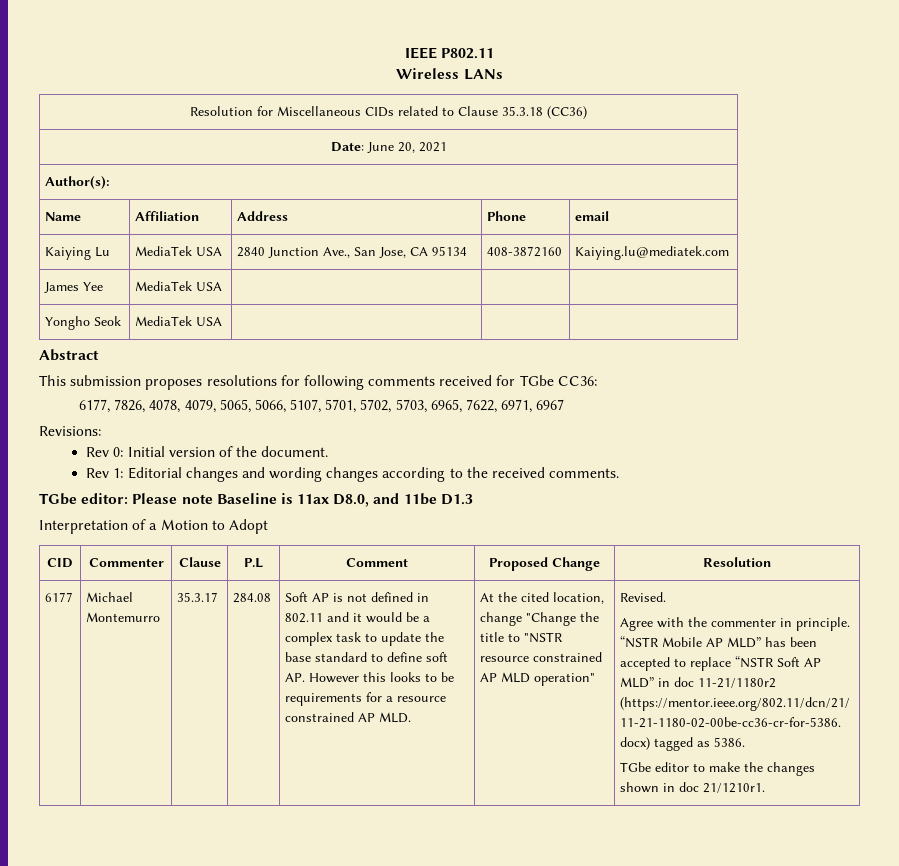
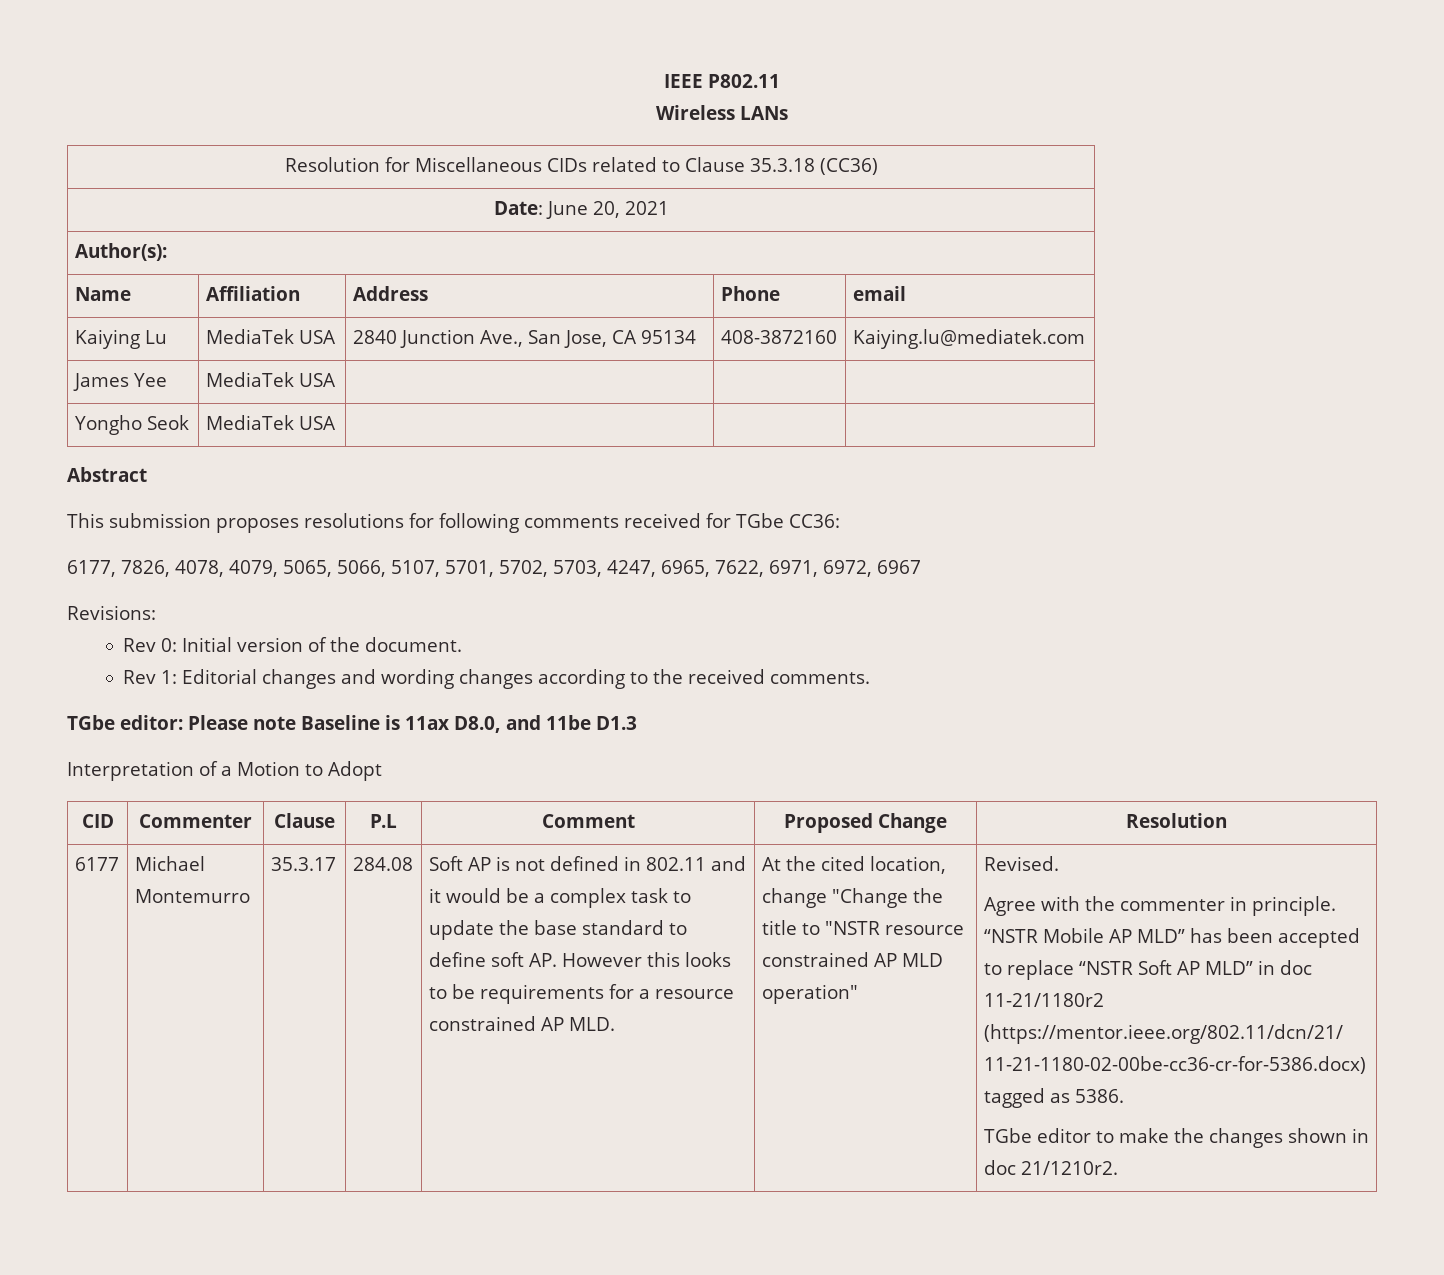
- 6177, 7826, 4078, 4079, 5065, 5066, 5107, 5701, 5702, 5703, 6965, 7622, 6971, 6967
+ 6177, 7826, 4078, 4079, 5065, 5066, 5107, 5701, 5702, 5703, 4247, 6965, 7622, 6971, 6972, 6967
- TGbe editor to make the changes shown in doc 21/1210r1.
+ TGbe editor to make the changes shown in doc 21/1210r2.

